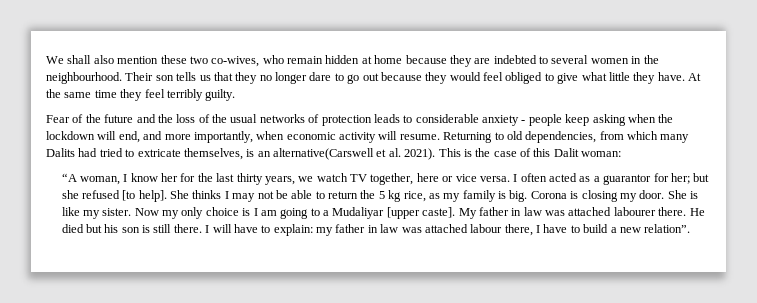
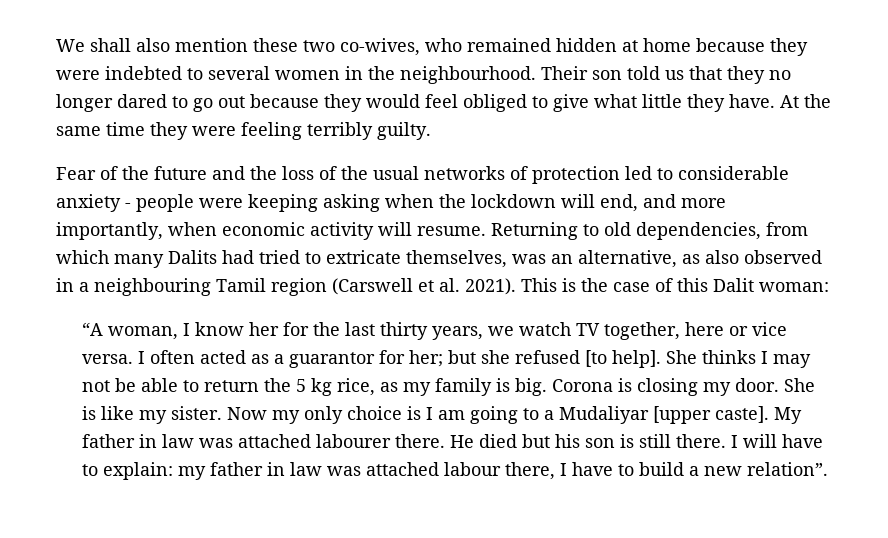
- We shall also mention these two co-wives, who remain hidden at home because they are indebted to several women in the neighbourhood.
+ We shall also mention these two co-wives, who remained hidden at home because they were indebted to several women in the neighbourhood.
- Their son tells us that they no longer dare to go out because they would feel obliged to give what little they have.
+ Their son told us that they no longer dared to go out because they would feel obliged to give what little they have.
- At the same time they feel terribly guilty.
+ At the same time they were feeling terribly guilty.
- Fear of the future and the loss of the usual networks of protection leads to considerable anxiety - people keep asking when the lockdown will end, and more importantly, when economic activity will resume.
+ Fear of the future and the loss of the usual networks of protection led to considerable anxiety - people were keeping asking when the lockdown will end, and more importantly, when economic activity will resume.
- Returning to old dependencies, from which many Dalits had tried to extricate themselves, is an alternative(Carswell et al. 2021).
+ Returning to old dependencies, from which many Dalits had tried to extricate themselves, was an alternative, as also observed in a neighbouring Tamil region (Carswell et al. 2021).

